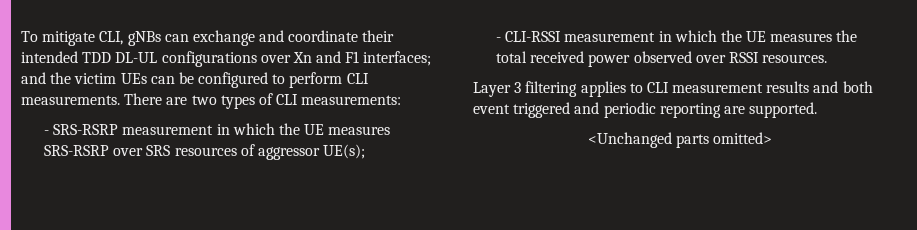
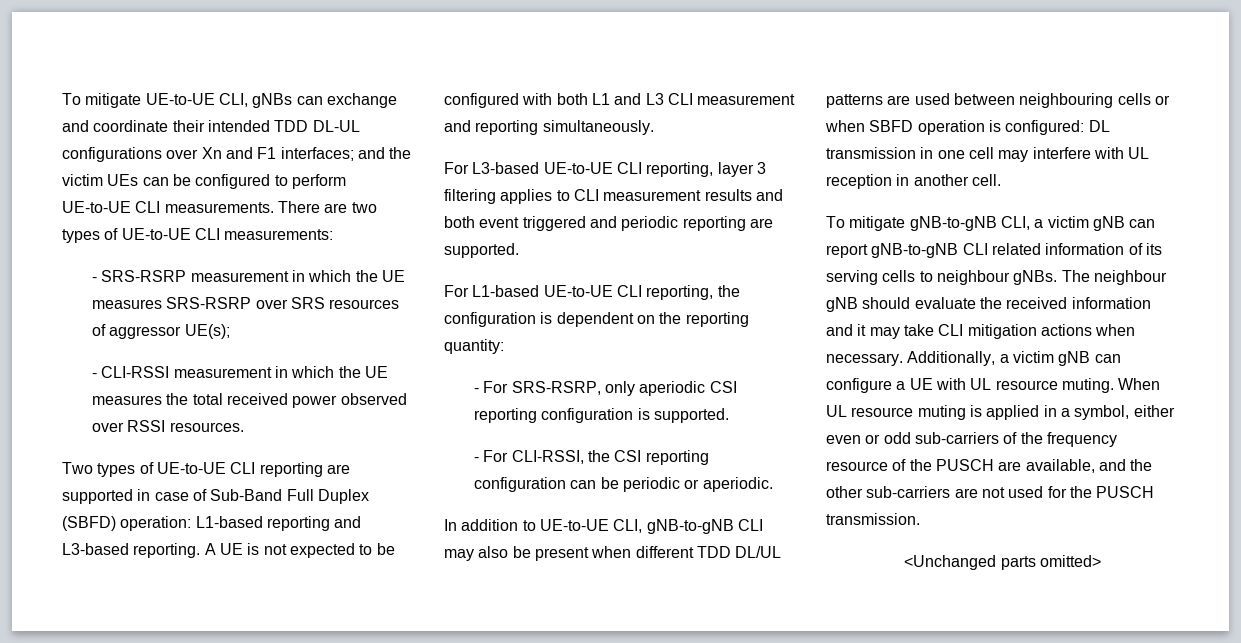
- To mitigate CLI, gNBs can exchange and coordinate their intended TDD DL-UL configurations over Xn and F1 interfaces; and the victim UEs can be configured to perform CLI measurements.
+ To mitigate UE-to-UE CLI, gNBs can exchange and coordinate their intended TDD DL-UL configurations over Xn and F1 interfaces; and the victim UEs can be configured to perform UE-to-UE CLI measurements.
- There are two types of CLI measurements:
+ There are two types of UE-to-UE CLI measurements:
- Layer 3 filtering applies to CLI measurement results and both event triggered and periodic reporting are supported.
+ Two types of UE-to-UE CLI reporting are supported in case of Sub-Band Full Duplex (SBFD) operation: L1-based reporting and L3-based reporting. A UE is not expected to be configured with both L1 and L3 CLI measurement and reporting simultaneously.
+ For L3-based UE-to-UE CLI reporting, layer 3 filtering applies to CLI measurement results and both event triggered and periodic reporting are supported.
+ For L1-based UE-to-UE CLI reporting, the configuration is dependent on the reporting quantity:
+ - For SRS-RSRP, only aperiodic CSI reporting configuration is supported.
+ - For CLI-RSSI, the CSI reporting configuration can be periodic or aperiodic.
+ In addition to UE-to-UE CLI, gNB-to-gNB CLI may also be present when different TDD DL/UL patterns are used between neighbouring cells or when SBFD operation is configured: DL transmission in one cell may interfere with UL reception in another cell.
+ To mitigate gNB-to-gNB CLI, a victim gNB can report gNB-to-gNB CLI related information of its serving cells to neighbour gNBs. The neighbour gNB should evaluate the received information and it may take CLI mitigation actions when necessary. Additionally, a victim gNB can configure a UE with UL resource muting. When UL resource muting is applied in a symbol, either even or odd sub-carriers of the frequency resource of the PUSCH are available, and the other sub-carriers are not used for the PUSCH transmission.

